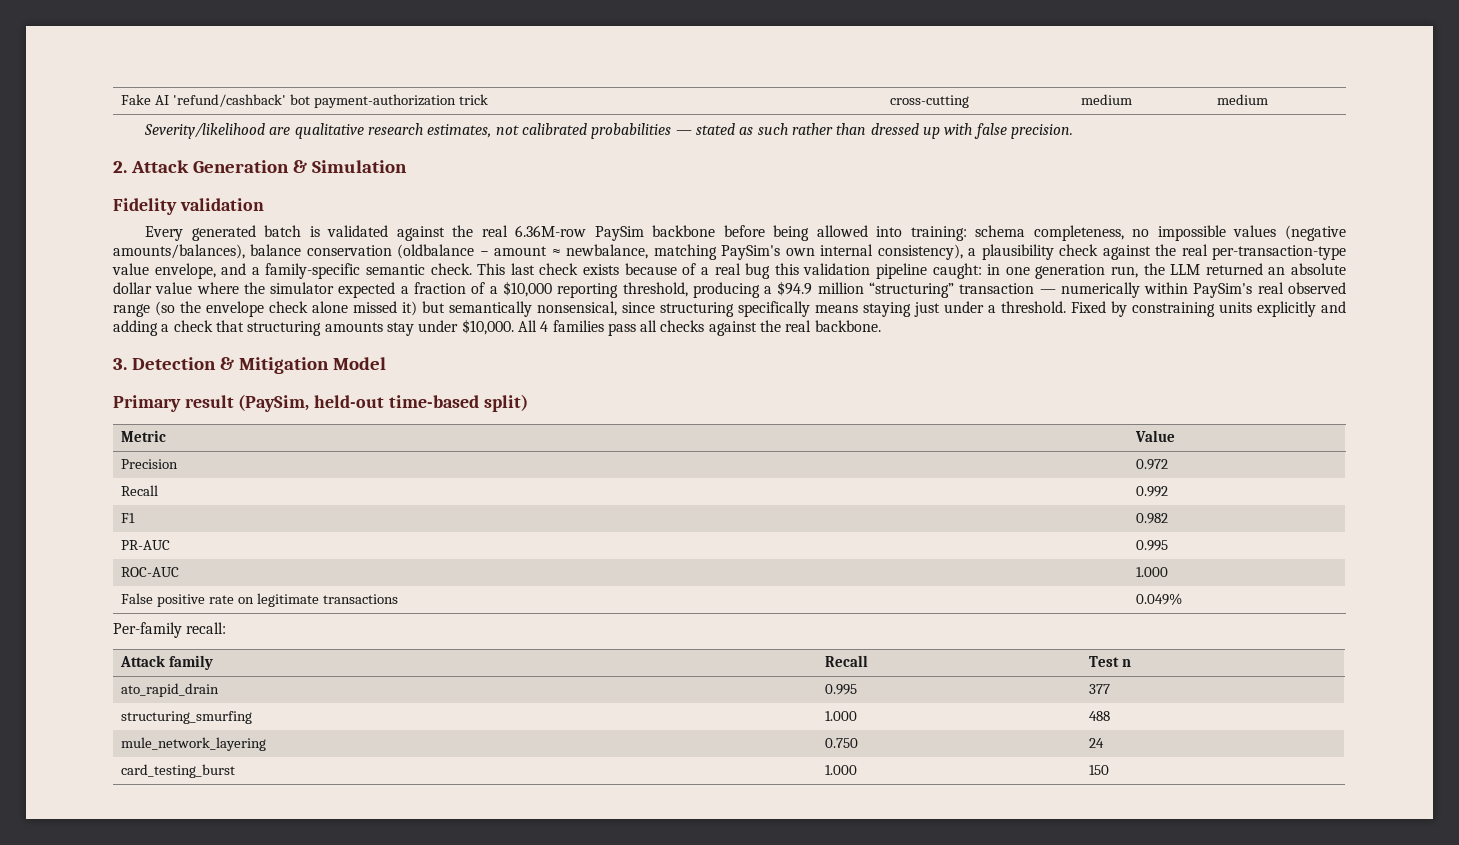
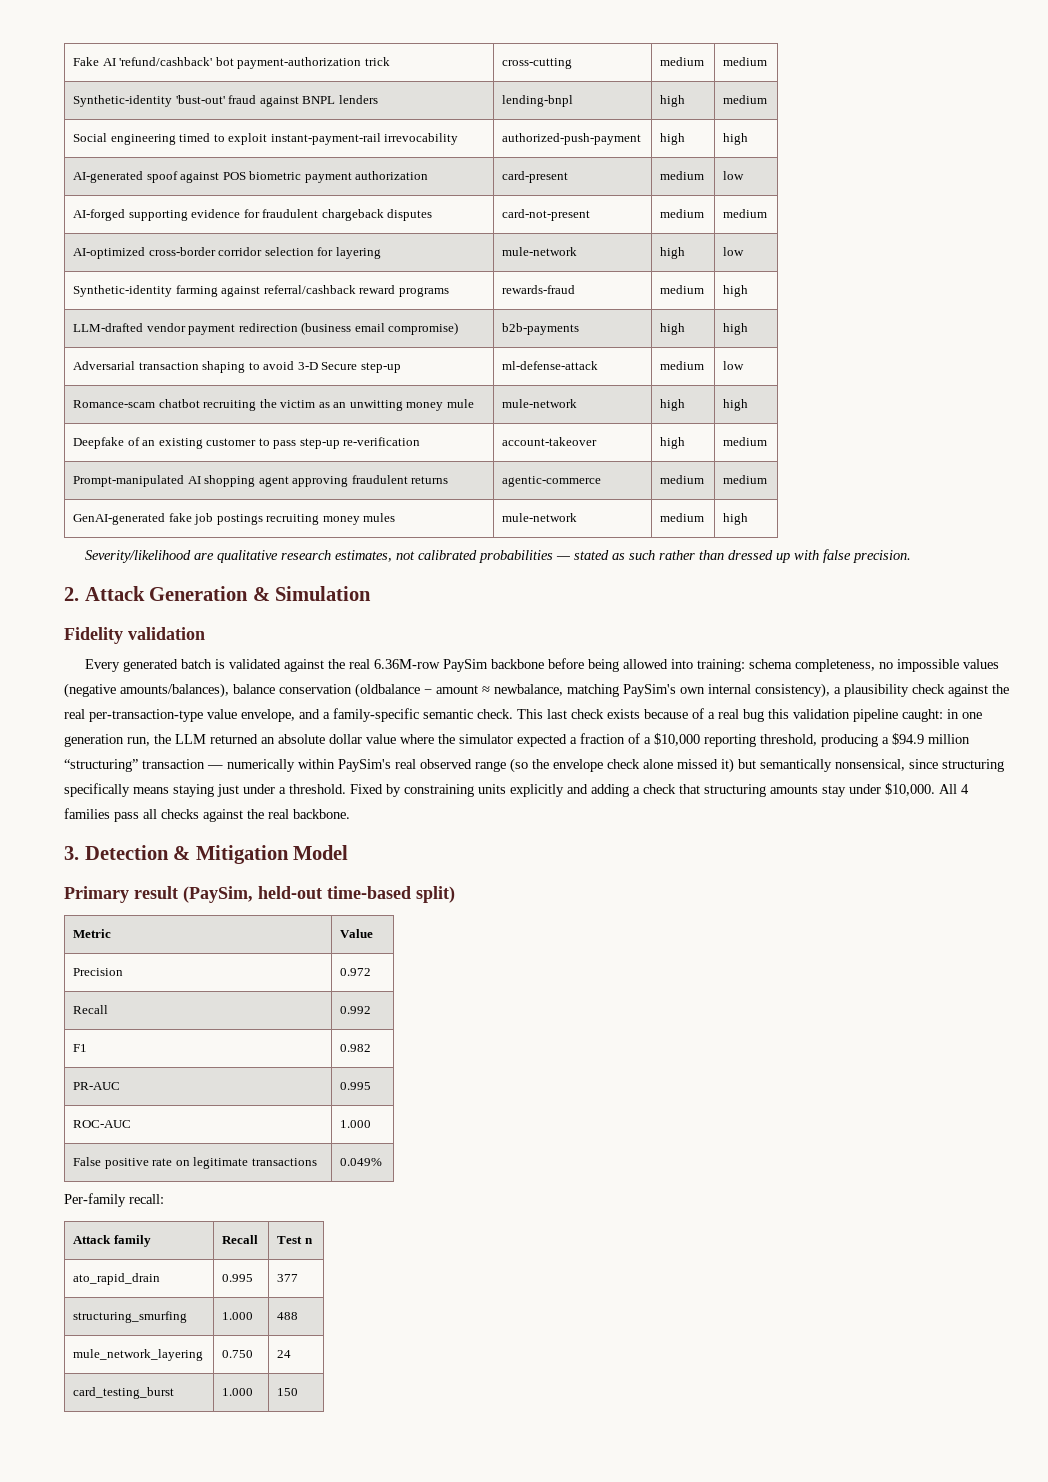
+ Synthetic-identity 'bust-out' fraud against BNPL lenders | lending-bnpl | high | medium
+ Social engineering timed to exploit instant-payment-rail irrevocability | authorized-push-payment | high | high
+ AI-generated spoof against POS biometric payment authorization | card-present | medium | low
+ AI-forged supporting evidence for fraudulent chargeback disputes | card-not-present | medium | medium
+ AI-optimized cross-border corridor selection for layering | mule-network | high | low
+ Synthetic-identity farming against referral/cashback reward programs | rewards-fraud | medium | high
+ LLM-drafted vendor payment redirection (business email compromise) | b2b-payments | high | high
+ Adversarial transaction shaping to avoid 3-D Secure step-up | ml-defense-attack | medium | low
+ Romance-scam chatbot recruiting the victim as an unwitting money mule | mule-network | high | high
+ Deepfake of an existing customer to pass step-up re-verification | account-takeover | high | medium
+ Prompt-manipulated AI shopping agent approving fraudulent returns | agentic-commerce | medium | medium
+ GenAI-generated fake job postings recruiting money mules | mule-network | medium | high

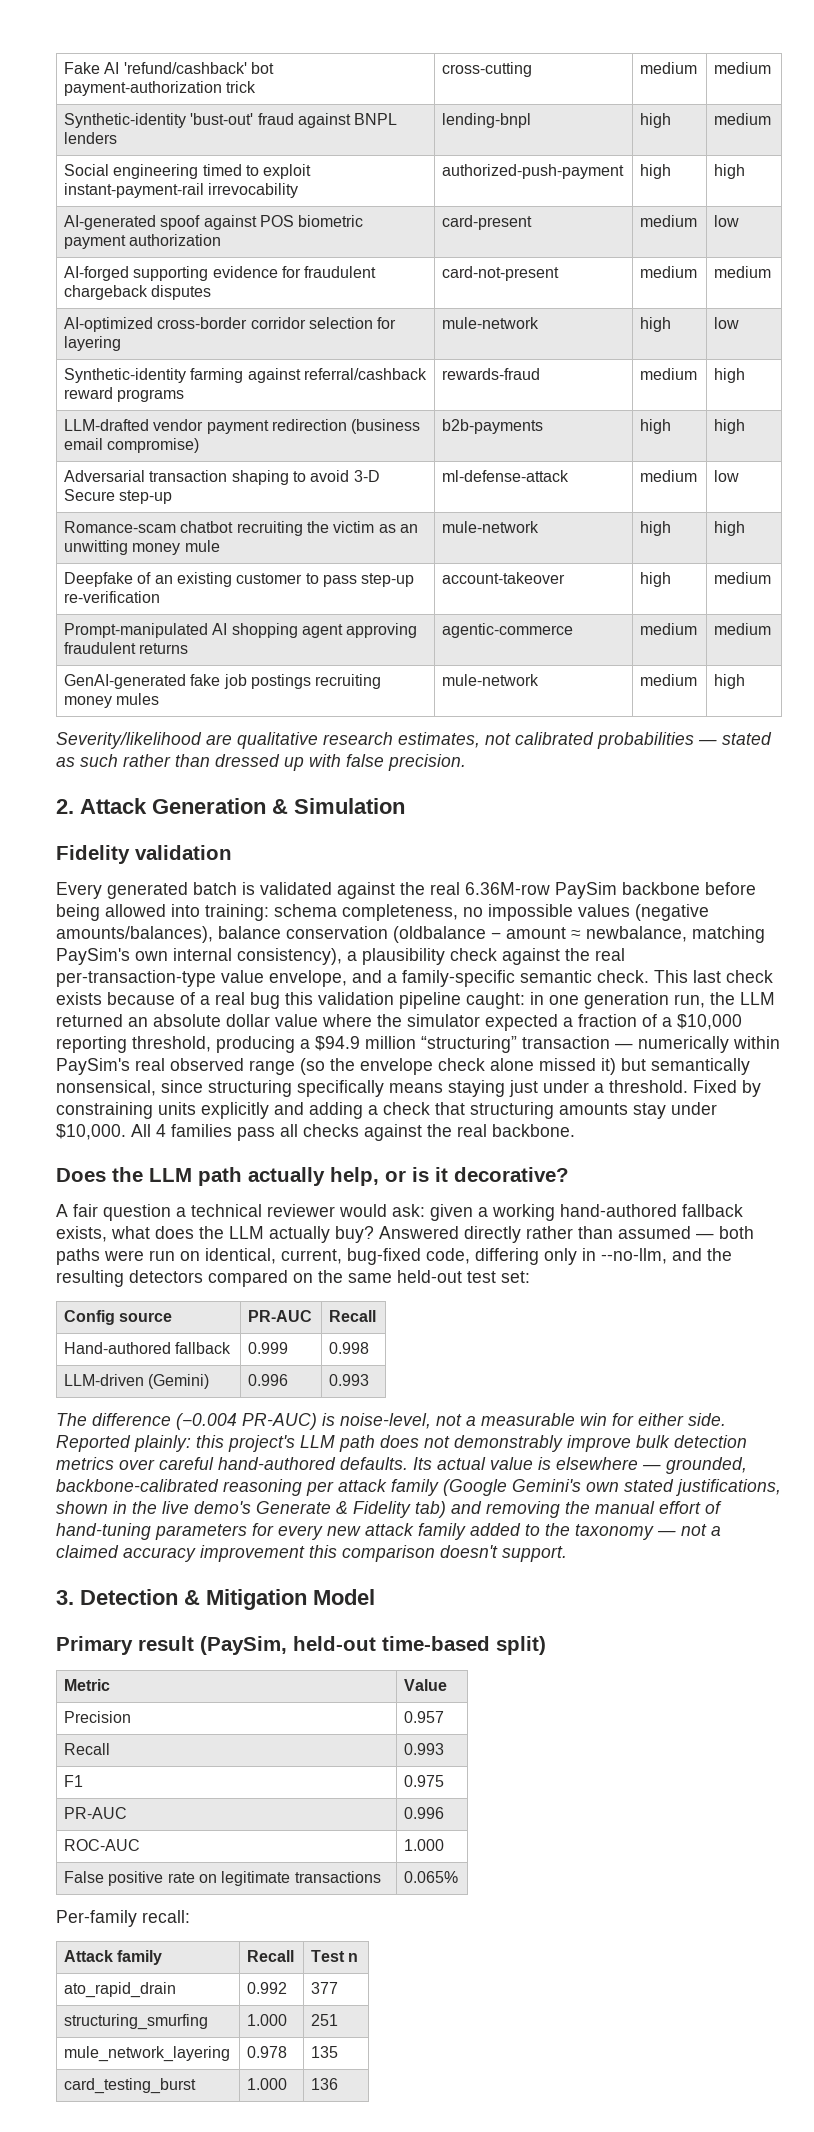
+ Does the LLM path actually help, or is it decorative?
+ A fair question a technical reviewer would ask: given a working hand-authored fallback exists, what does the LLM actually buy? Answered directly rather than assumed — both paths were run on identical, current, bug-fixed code, differing only in --no-llm, and the resulting detectors compared on the same held-out test set:
+ Config source | PR-AUC | Recall
+ Hand-authored fallback | 0.999 | 0.998
+ LLM-driven (Gemini) | 0.996 | 0.993
+ The difference (−0.004 PR-AUC) is noise-level, not a measurable win for either side. Reported plainly: this project's LLM path does not demonstrably improve bulk detection metrics over careful hand-authored defaults. Its actual value is elsewhere — grounded, backbone-calibrated reasoning per attack family (Google Gemini's own stated justifications, shown in the live demo's Generate & Fidelity tab) and removing the manual effort of hand-tuning parameters for every new attack family added to the taxonomy — not a claimed accuracy improvement this comparison doesn't support.
- Precision | 0.972
- Recall | 0.992
+ Precision | 0.957
+ Recall | 0.993
- F1 | 0.982
- PR-AUC | 0.995
+ F1 | 0.975
+ PR-AUC | 0.996
- False positive rate on legitimate transactions | 0.049%
+ False positive rate on legitimate transactions | 0.065%
- ato_rapid_drain | 0.995 | 377
+ ato_rapid_drain | 0.992 | 377
- structuring_smurfing | 1.000 | 488
+ structuring_smurfing | 1.000 | 251
- mule_network_layering | 0.750 | 24
+ mule_network_layering | 0.978 | 135
- card_testing_burst | 1.000 | 150
+ card_testing_burst | 1.000 | 136

